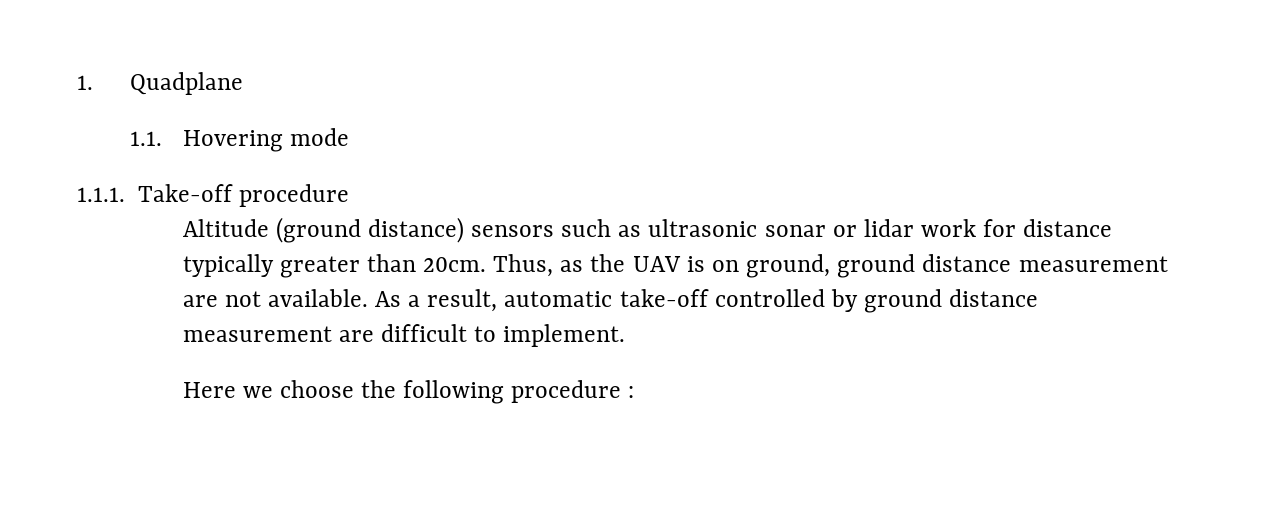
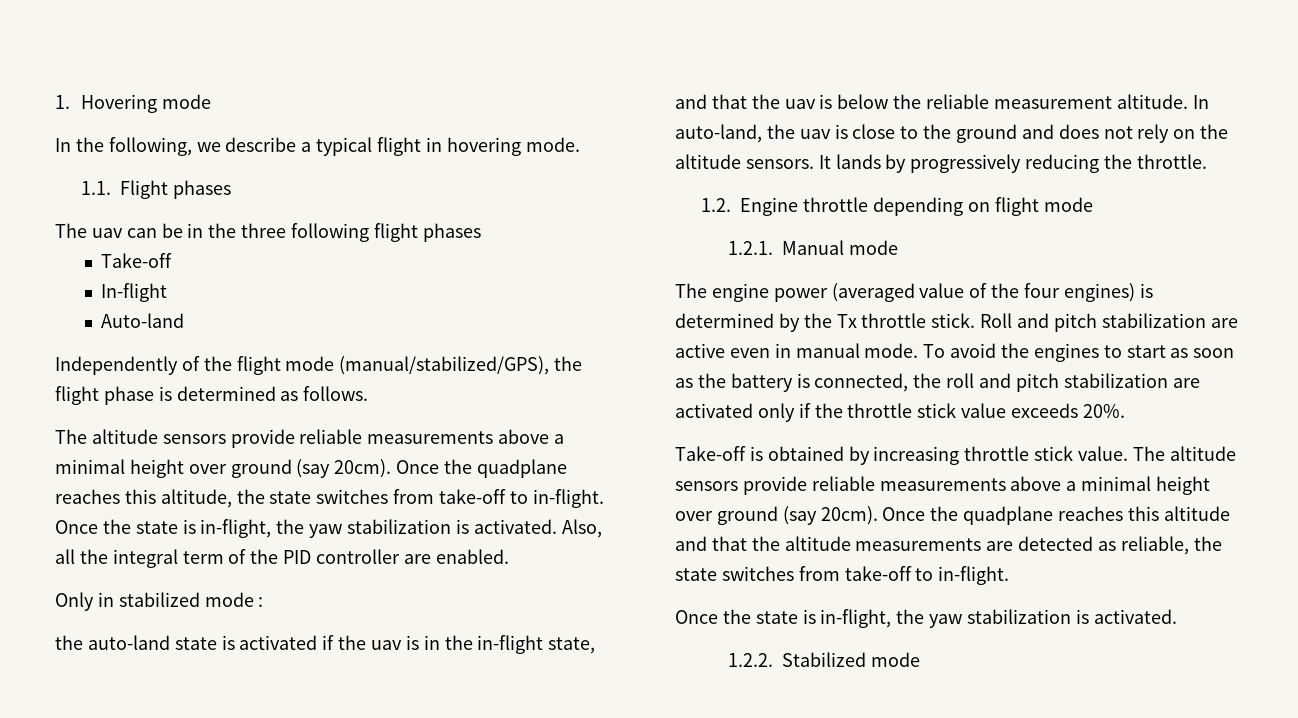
- 1. Quadplane
- 1.1. Hovering mode
+ 1. Hovering mode
- 1.1.1. Take-off procedure
- Altitude (ground distance) sensors such as ultrasonic sonar or lidar work for distance typically greater than 20cm. Thus, as the UAV is on ground, ground distance measurement are not available. As a result, automatic take-off controlled by ground distance measurement are difficult to implement.
- Here we choose the following procedure :
+ In the following, we describe a typical flight in hovering mode.
+ 1.1. Flight phases
+ The uav can be in the three following flight phases
+ Take-off
+ In-flight
+ Auto-land
+ Independently of the flight mode (manual/stabilized/GPS), the flight phase is determined as follows.
+ The altitude sensors provide reliable measurements above a minimal height over ground (say 20cm). Once the quadplane reaches this altitude, the state switches from take-off to in-flight. Once the state is in-flight, the yaw stabilization is activated. Also, all the integral term of the PID controller are enabled.
+ Only in stabilized mode :
+ the auto-land state is activated if the uav is in the in-flight state, and that the uav is below the reliable measurement altitude. In auto-land, the uav is close to the ground and does not rely on the altitude sensors. It lands by progressively reducing the throttle.
+ 1.2. Engine throttle depending on flight mode
+ 1.2.1. Manual mode
+ The engine power (averaged value of the four engines) is determined by the Tx throttle stick. Roll and pitch stabilization are active even in manual mode. To avoid the engines to start as soon as the battery is connected, the roll and pitch stabilization are activated only if the throttle stick value exceeds 20%.
+ Take-off is obtained by increasing throttle stick value. The altitude sensors provide reliable measurements above a minimal height over ground (say 20cm). Once the quadplane reaches this altitude and that the altitude measurements are detected as reliable, the state switches from take-off to in-flight.
+ Once the state is in-flight, the yaw stabilization is activated.
+ 1.2.2. Stabilized mode

